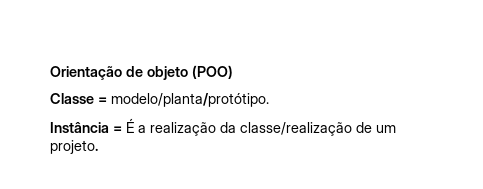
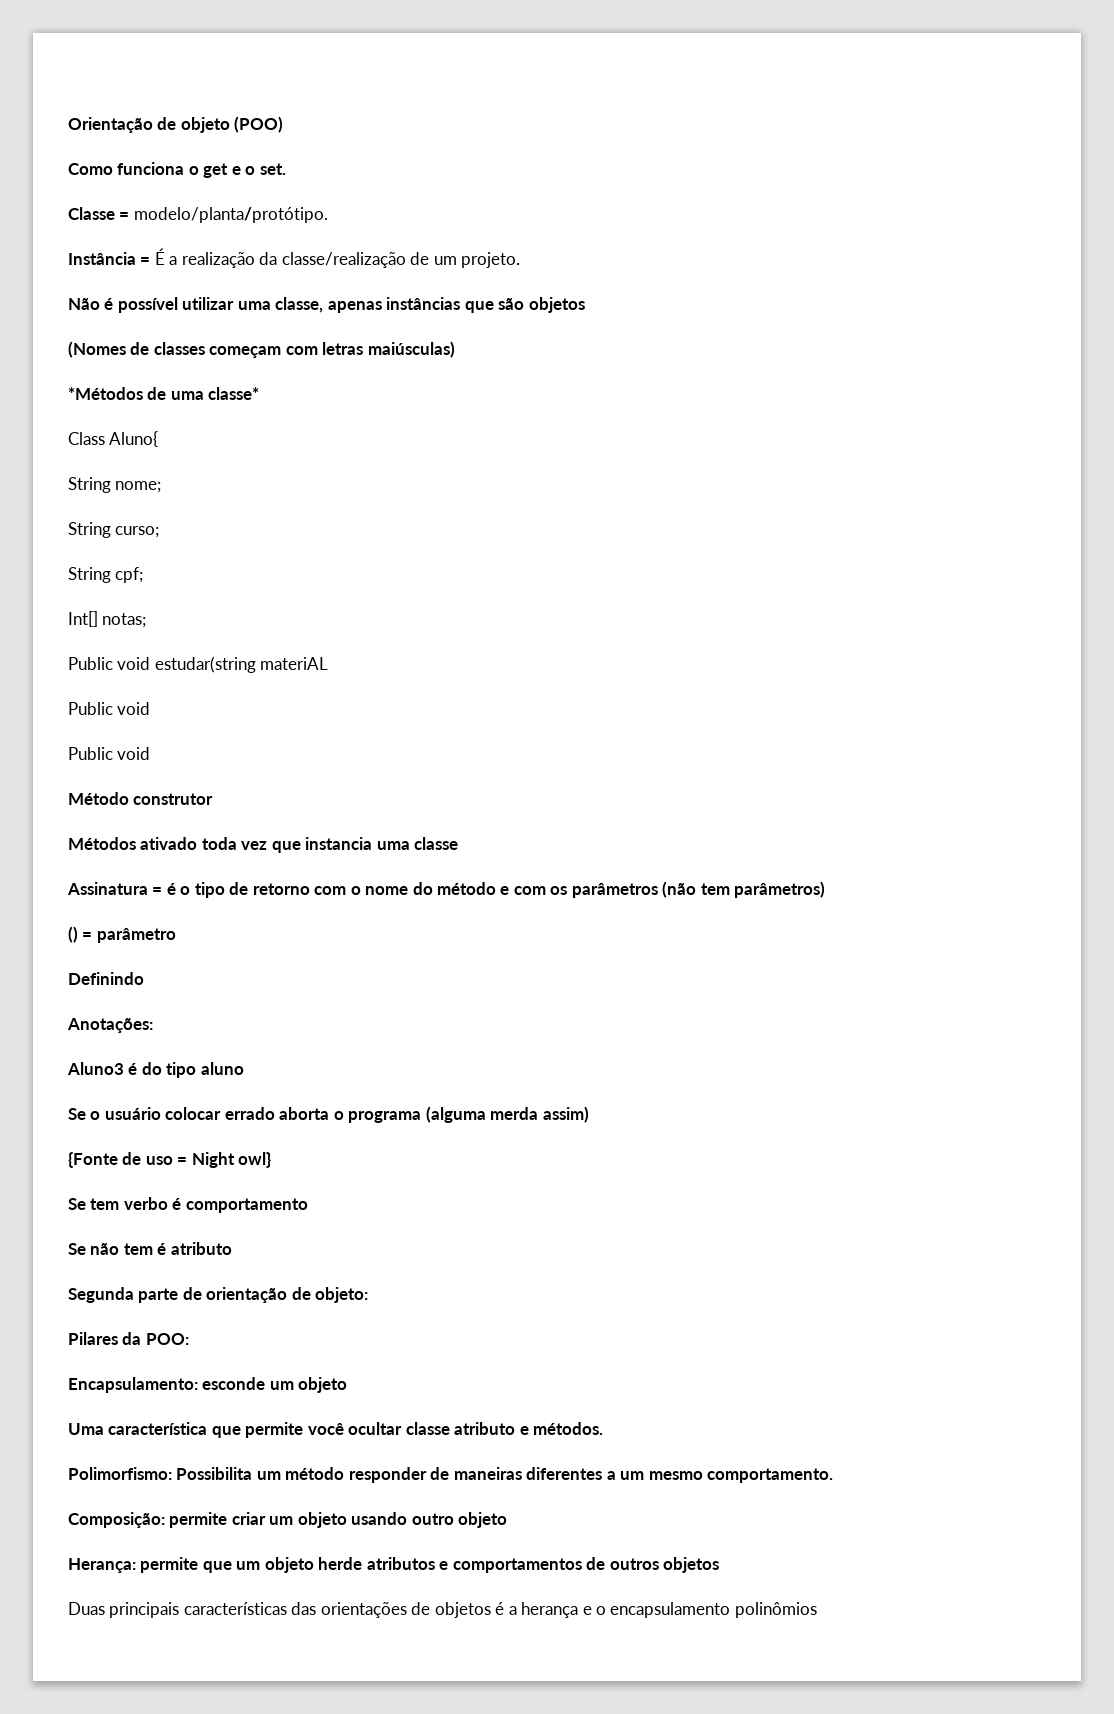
+ Como funciona o get e o set.
+ Não é possível utilizar uma classe, apenas instâncias que são objetos
+ (Nomes de classes começam com letras maiúsculas)
+ *Métodos de uma classe*
+ Class Aluno{
+ String nome;
+ String curso;
+ String cpf;
+ Int[] notas;
+ Public void estudar(string materiAL
+ Public void
+ Public void
+ Método construtor
+ Métodos ativado toda vez que instancia uma classe
+ Assinatura = é o tipo de retorno com o nome do método e com os parâmetros (não tem parâmetros)
+ () = parâmetro
+ Definindo
+ Anotações:
+ Aluno3 é do tipo aluno
+ Se o usuário colocar errado aborta o programa (alguma merda assim)
+ {Fonte de uso = Night owl}
+ Se tem verbo é comportamento
+ Se não tem é atributo
+ Segunda parte de orientação de objeto:
+ Pilares da POO:
+ Encapsulamento: esconde um objeto
+ Uma característica que permite você ocultar classe atributo e métodos.
+ Polimorfismo: Possibilita um método responder de maneiras diferentes a um mesmo comportamento.
+ Composição: permite criar um objeto usando outro objeto
+ Herança: permite que um objeto herde atributos e comportamentos de outros objetos
+ Duas principais características das orientações de objetos é a herança e o encapsulamento polinômios

